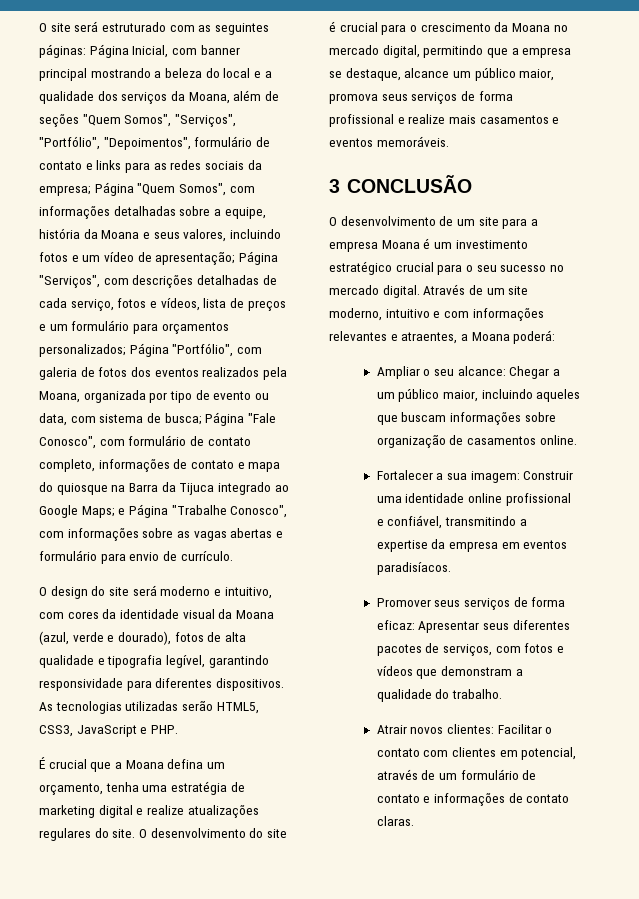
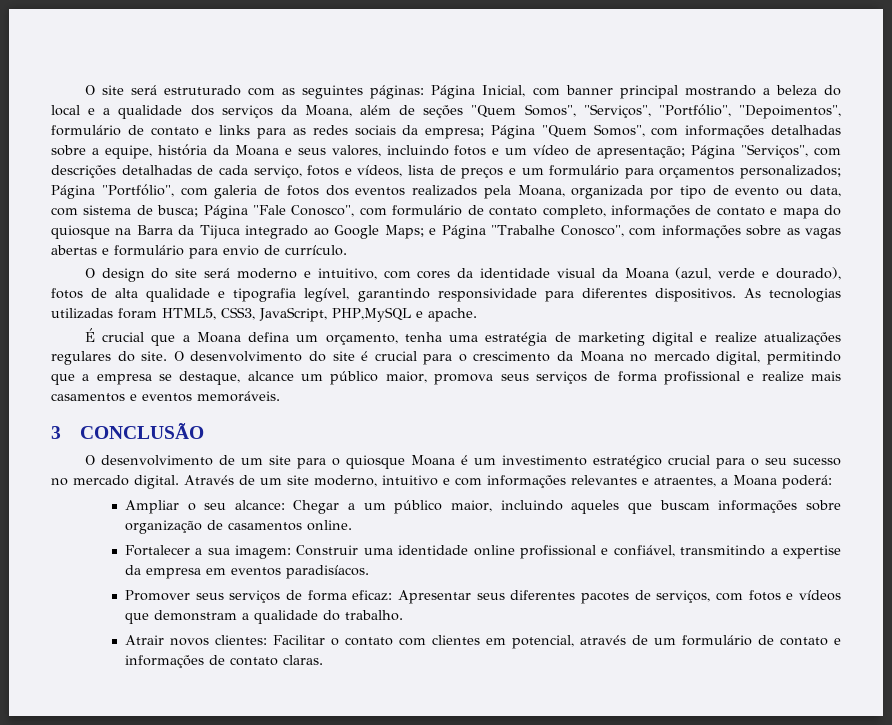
- As tecnologias utilizadas serão HTML5, CSS3, JavaScript e PHP.
+ As tecnologias utilizadas foram HTML5, CSS3, JavaScript, PHP,MySQL e apache.
- O desenvolvimento de um site para a empresa Moana é um investimento estratégico crucial para o seu sucesso no mercado digital.
+ O desenvolvimento de um site para o quiosque Moana é um investimento estratégico crucial para o seu sucesso no mercado digital.

